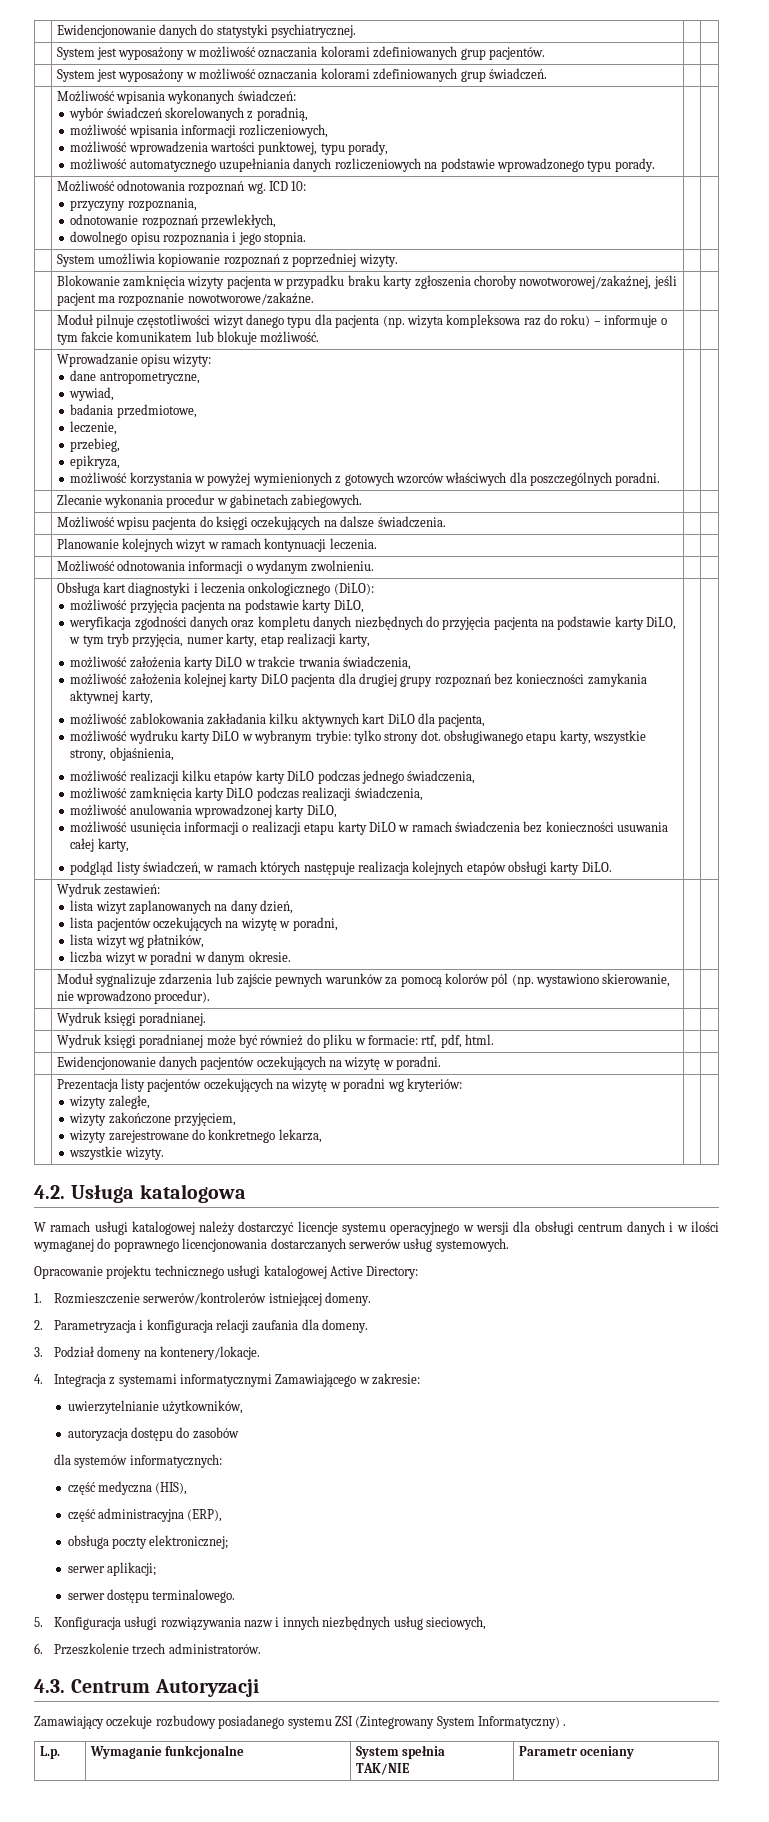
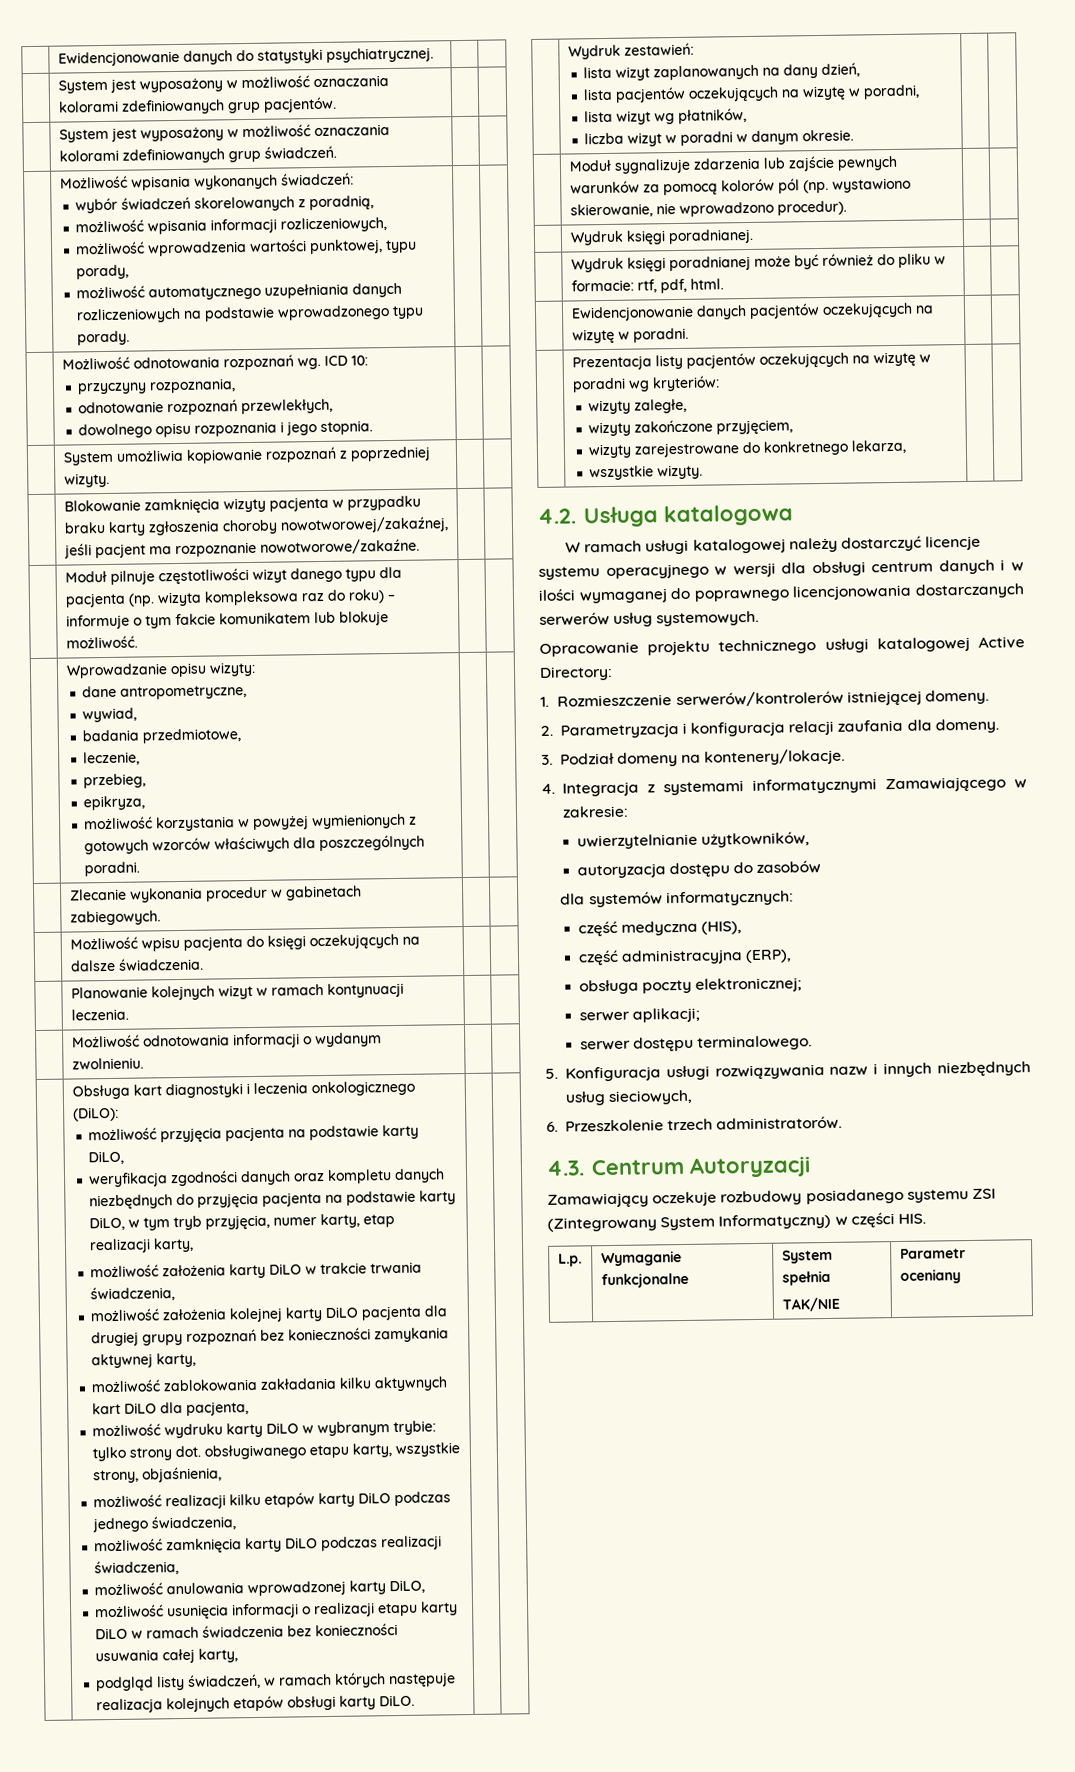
- Zamawiający oczekuje rozbudowy posiadanego systemu ZSI (Zintegrowany System Informatyczny) .
+ Zamawiający oczekuje rozbudowy posiadanego systemu ZSI (Zintegrowany System Informatyczny) w części HIS.

